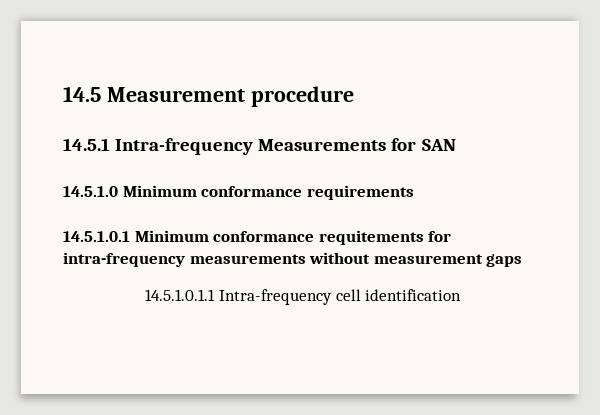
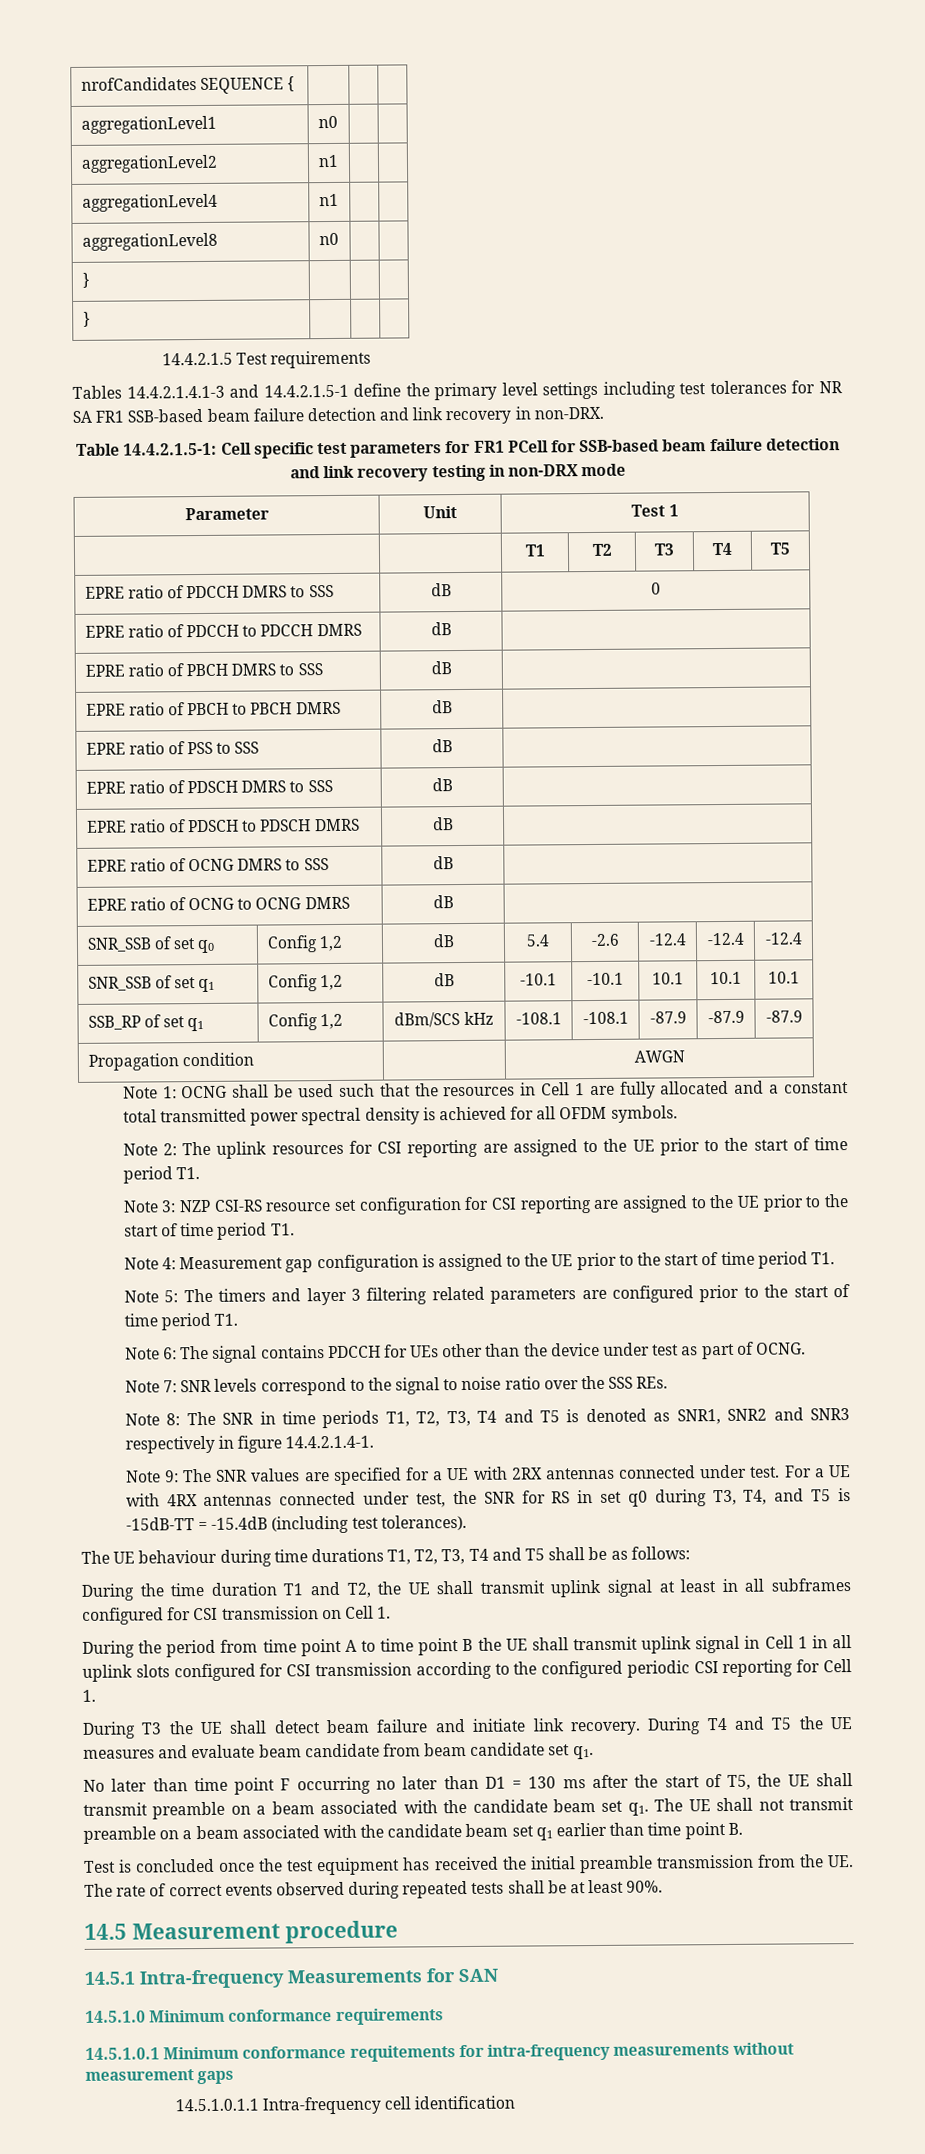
+ nrofCandidates SEQUENCE { | | |
+ aggregationLevel1 | n0 | |
+ aggregationLevel2 | n1 | |
+ aggregationLevel4 | n1 | |
+ aggregationLevel8 | n0 | |
+ } | | |
+ } | | |
+ 14.4.2.1.5 Test requirements
+ Tables 14.4.2.1.4.1-3 and 14.4.2.1.5-1 define the primary level settings including test tolerances for NR SA FR1 SSB-based beam failure detection and link recovery in non-DRX.
+ Table 14.4.2.1.5-1: Cell specific test parameters for FR1 PCell for SSB-based beam failure detection and link recovery testing in non-DRX mode
+ Parameter | Unit | Test 1
+ | | T1 | T2 | T3 | T4 | T5
+ EPRE ratio of PDCCH DMRS to SSS | dB | 0
+ EPRE ratio of PDCCH to PDCCH DMRS | dB |
+ EPRE ratio of PBCH DMRS to SSS | dB |
+ EPRE ratio of PBCH to PBCH DMRS | dB |
+ EPRE ratio of PSS to SSS | dB |
+ EPRE ratio of PDSCH DMRS to SSS | dB |
+ EPRE ratio of PDSCH to PDSCH DMRS | dB |
+ EPRE ratio of OCNG DMRS to SSS | dB |
+ EPRE ratio of OCNG to OCNG DMRS | dB |
+ SNR_SSB of set q0 | Config 1,2 | dB | 5.4 | -2.6 | -12.4 | -12.4 | -12.4
+ SNR_SSB of set q1 | Config 1,2 | dB | -10.1 | -10.1 | 10.1 | 10.1 | 10.1
+ SSB_RP of set q1 | Config 1,2 | dBm/SCS kHz | -108.1 | -108.1 | -87.9 | -87.9 | -87.9
+ Propagation condition | | AWGN
+ Note 1: OCNG shall be used such that the resources in Cell 1 are fully allocated and a constant total transmitted power spectral density is achieved for all OFDM symbols.
+ Note 2: The uplink resources for CSI reporting are assigned to the UE prior to the start of time period T1.
+ Note 3: NZP CSI-RS resource set configuration for CSI reporting are assigned to the UE prior to the start of time period T1.
+ Note 4: Measurement gap configuration is assigned to the UE prior to the start of time period T1.
+ Note 5: The timers and layer 3 filtering related parameters are configured prior to the start of time period T1.
+ Note 6: The signal contains PDCCH for UEs other than the device under test as part of OCNG.
+ Note 7: SNR levels correspond to the signal to noise ratio over the SSS REs.
+ Note 8: The SNR in time periods T1, T2, T3, T4 and T5 is denoted as SNR1, SNR2 and SNR3 respectively in figure 14.4.2.1.4-1.
+ Note 9: The SNR values are specified for a UE with 2RX antennas connected under test. For a UE with 4RX antennas connected under test, the SNR for RS in set q0 during T3, T4, and T5 is -15dB-TT = -15.4dB (including test tolerances).
+ The UE behaviour during time durations T1, T2, T3, T4 and T5 shall be as follows:
+ During the time duration T1 and T2, the UE shall transmit uplink signal at least in all subframes configured for CSI transmission on Cell 1.
+ During the period from time point A to time point B the UE shall transmit uplink signal in Cell 1 in all uplink slots configured for CSI transmission according to the configured periodic CSI reporting for Cell 1.
+ During T3 the UE shall detect beam failure and initiate link recovery. During T4 and T5 the UE measures and evaluate beam candidate from beam candidate set q1.
+ No later than time point F occurring no later than D1 = 130 ms after the start of T5, the UE shall transmit preamble on a beam associated with the candidate beam set q1. The UE shall not transmit preamble on a beam associated with the candidate beam set q1 earlier than time point B.
+ Test is concluded once the test equipment has received the initial preamble transmission from the UE. The rate of correct events observed during repeated tests shall be at least 90%.

